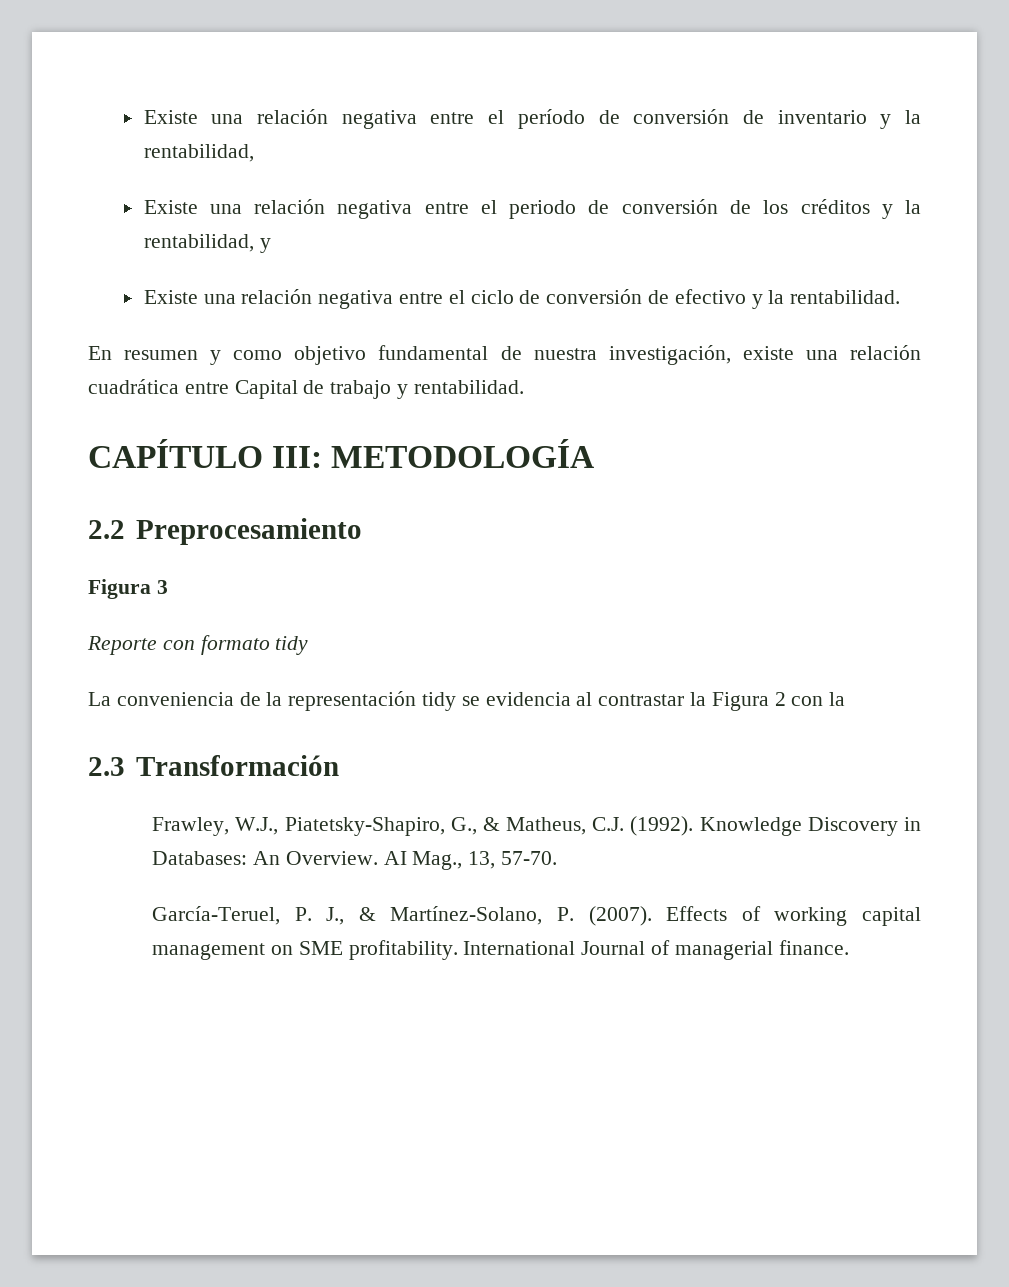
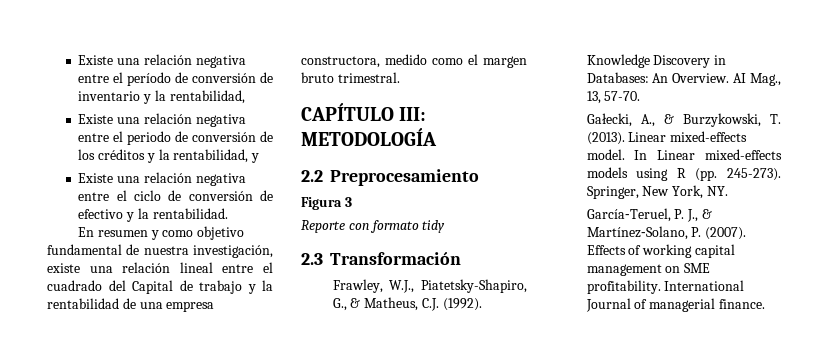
- En resumen y como objetivo fundamental de nuestra investigación, existe una relación cuadrática entre Capital de trabajo y rentabilidad.
+ En resumen y como objetivo fundamental de nuestra investigación, existe una relación lineal entre el cuadrado del Capital de trabajo y la rentabilidad de una empresa constructora, medido como el margen bruto trimestral.
- La conveniencia de la representación tidy se evidencia al contrastar la Figura 2 con la
+ Gałecki, A., & Burzykowski, T. (2013). Linear mixed-effects model. In Linear mixed-effects models using R (pp. 245-273). Springer, New York, NY.

